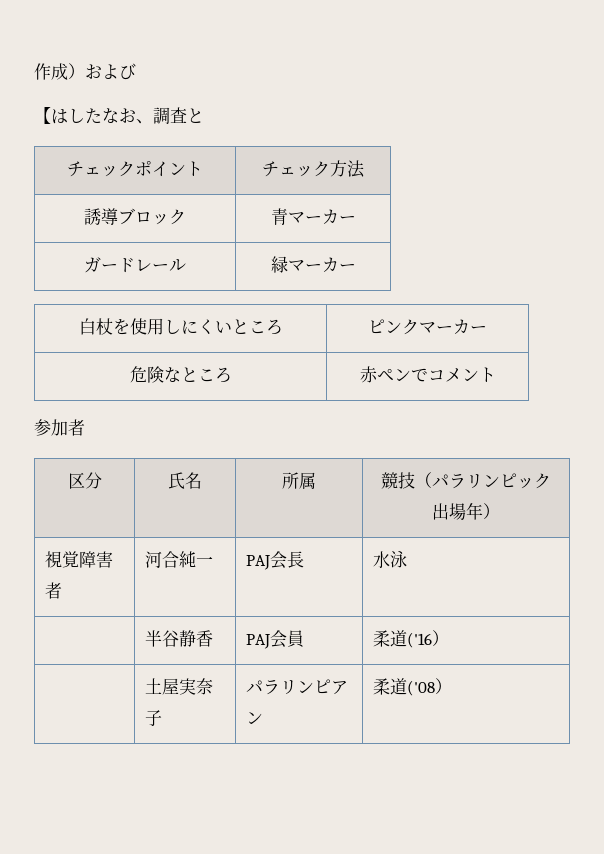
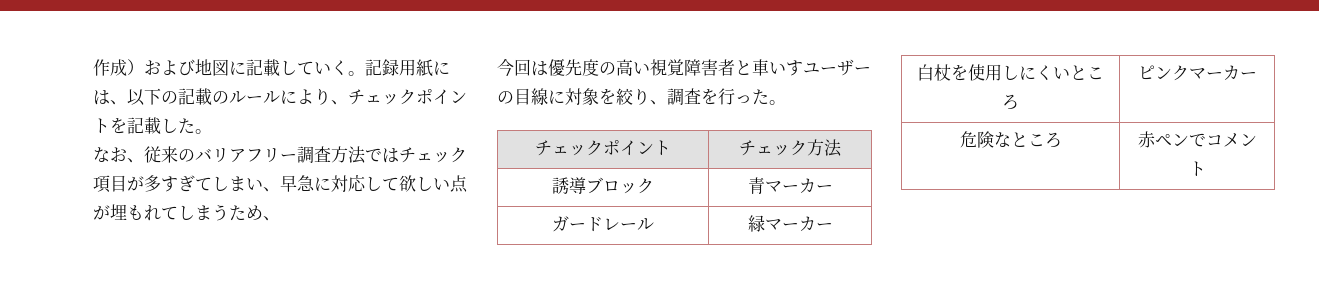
- 作成）および
- 【はしたなお、調査と
+ 作成）および地図に記載していく。記録用紙には、以下の記載のルールにより、チェックポイントを記載した。
+ なお、従来のバリアフリー調査方法ではチェック項目が多すぎてしまい、早急に対応して欲しい点が埋もれてしまうため、
+ 今回は優先度の高い視覚障害者と車いすユーザーの目線に対象を絞り、調査を行った。
- 参加者
- 区分 | 氏名 | 所属 | 競技（パラリンピック出場年）
- 視覚障害者 | 河合純一 | PAJ会長 | 水泳
- | 半谷静香 | PAJ会員 | 柔道('16）
- | 土屋実奈子 | パラリンピアン | 柔道('08）

